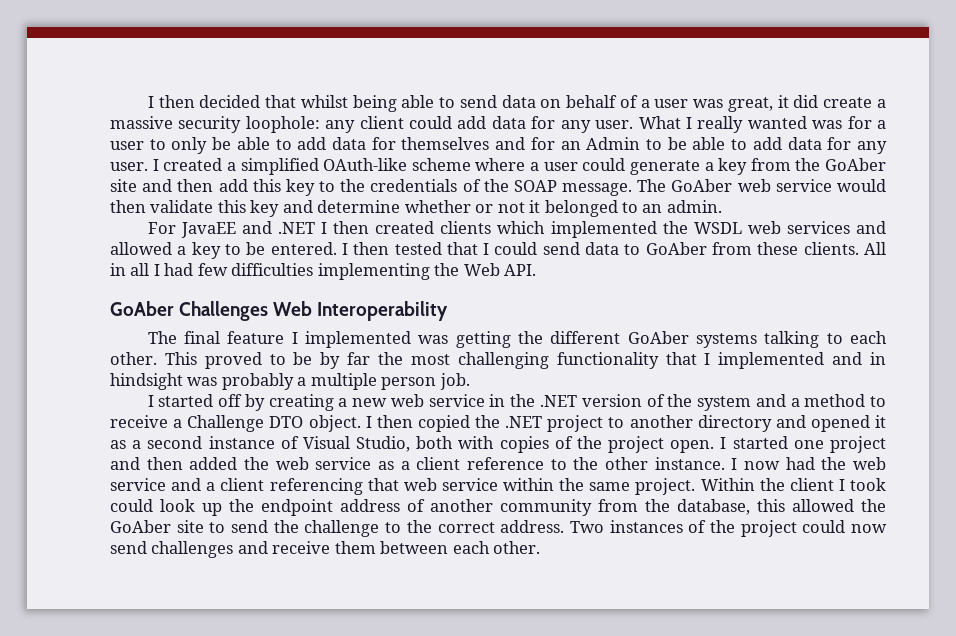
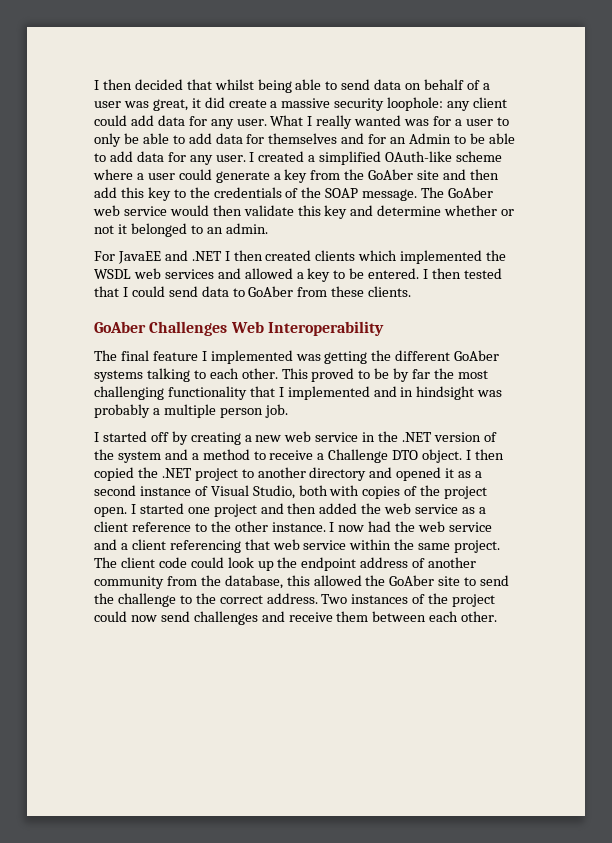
- All in all I had few difficulties implementing the Web API.
- Within the client I took could look up the endpoint address of another community from the database, this allowed the GoAber site to send the challenge to the correct address.
+ The client code could look up the endpoint address of another community from the database, this allowed the GoAber site to send the challenge to the correct address.

